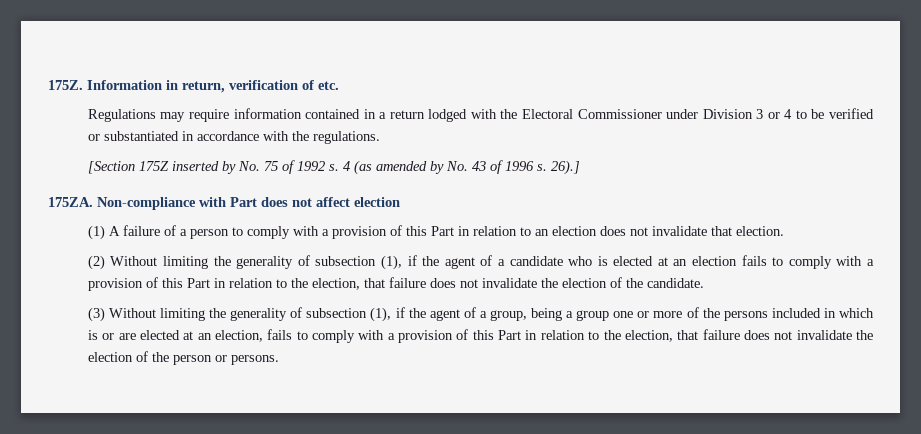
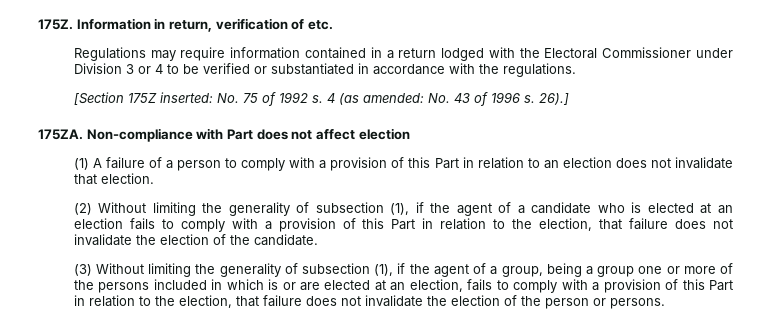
- [Section 175Z inserted by No. 75 of 1992 s.
+ [Section 175Z inserted: No. 75 of 1992 s.
- 4 (as amended by No. 43 of 1996 s.
+ 4 (as amended: No. 43 of 1996 s.

